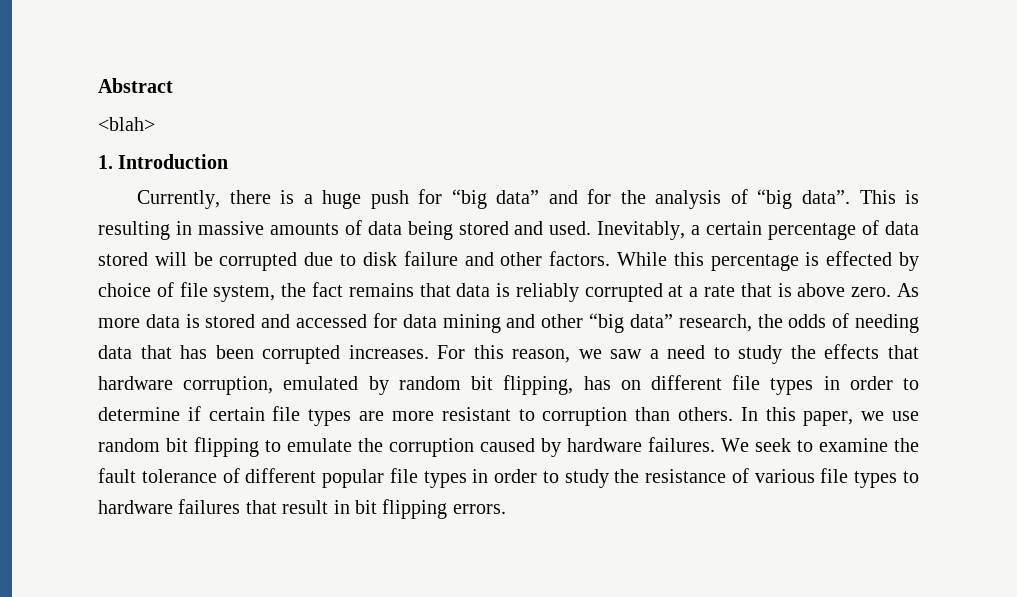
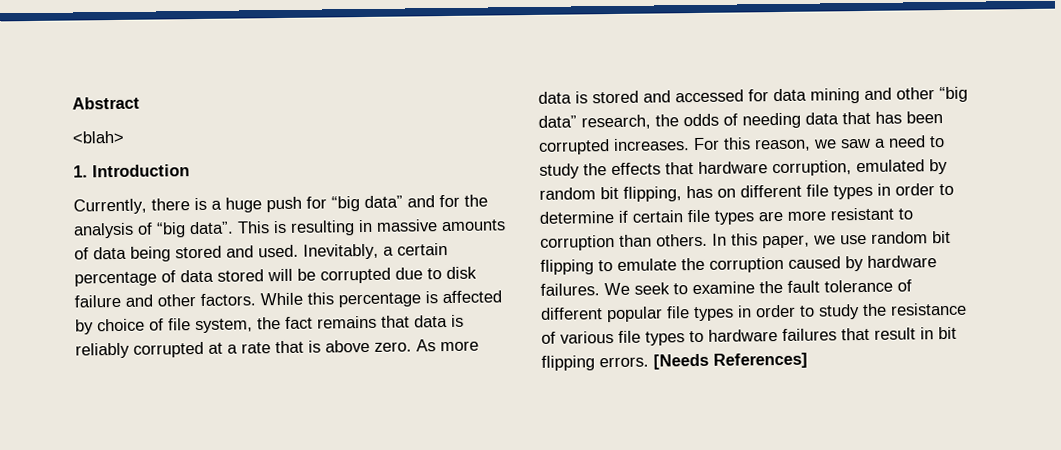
- While this percentage is effected by choice of file system, the fact remains that data is reliably corrupted at a rate that is above zero.
+ While this percentage is affected by choice of file system, the fact remains that data is reliably corrupted at a rate that is above zero.
+ [Needs References]

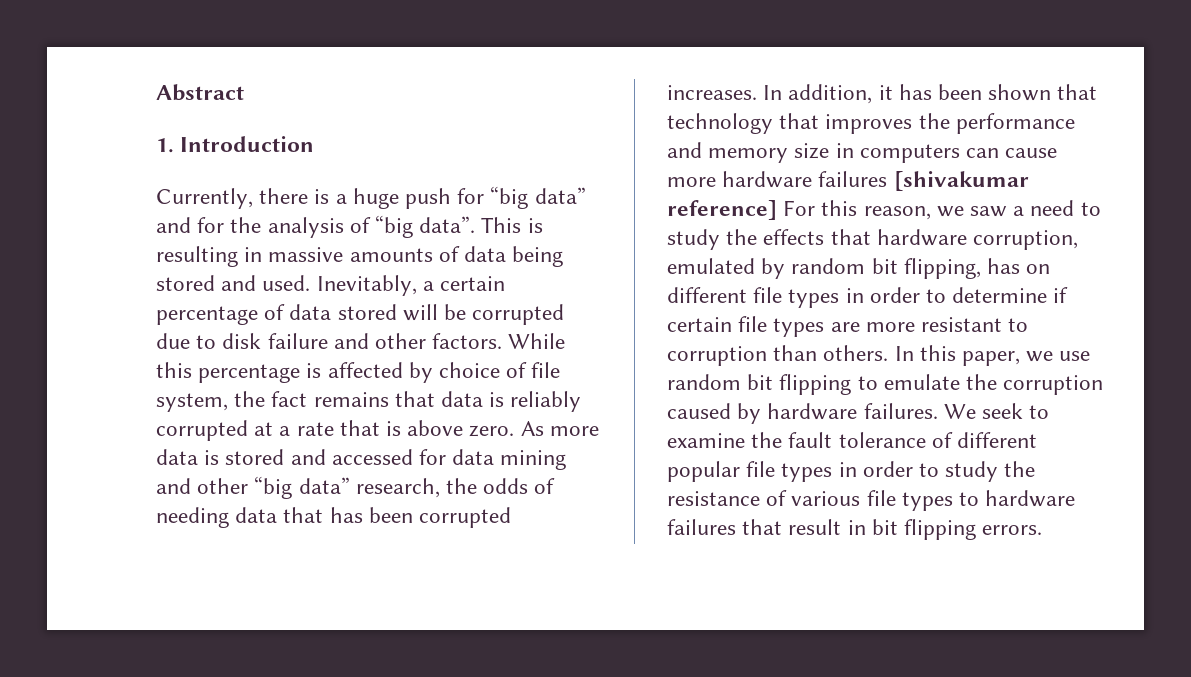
- <blah>
- For this reason, we saw a need to study the effects that hardware corruption, emulated by random bit flipping, has on different file types in order to determine if certain file types are more resistant to corruption than others.
+ In addition, it has been shown that technology that improves the performance and memory size in computers can cause more hardware failures [shivakumar reference] For this reason, we saw a need to study the effects that hardware corruption, emulated by random bit flipping, has on different file types in order to determine if certain file types are more resistant to corruption than others.
- [Needs References]

